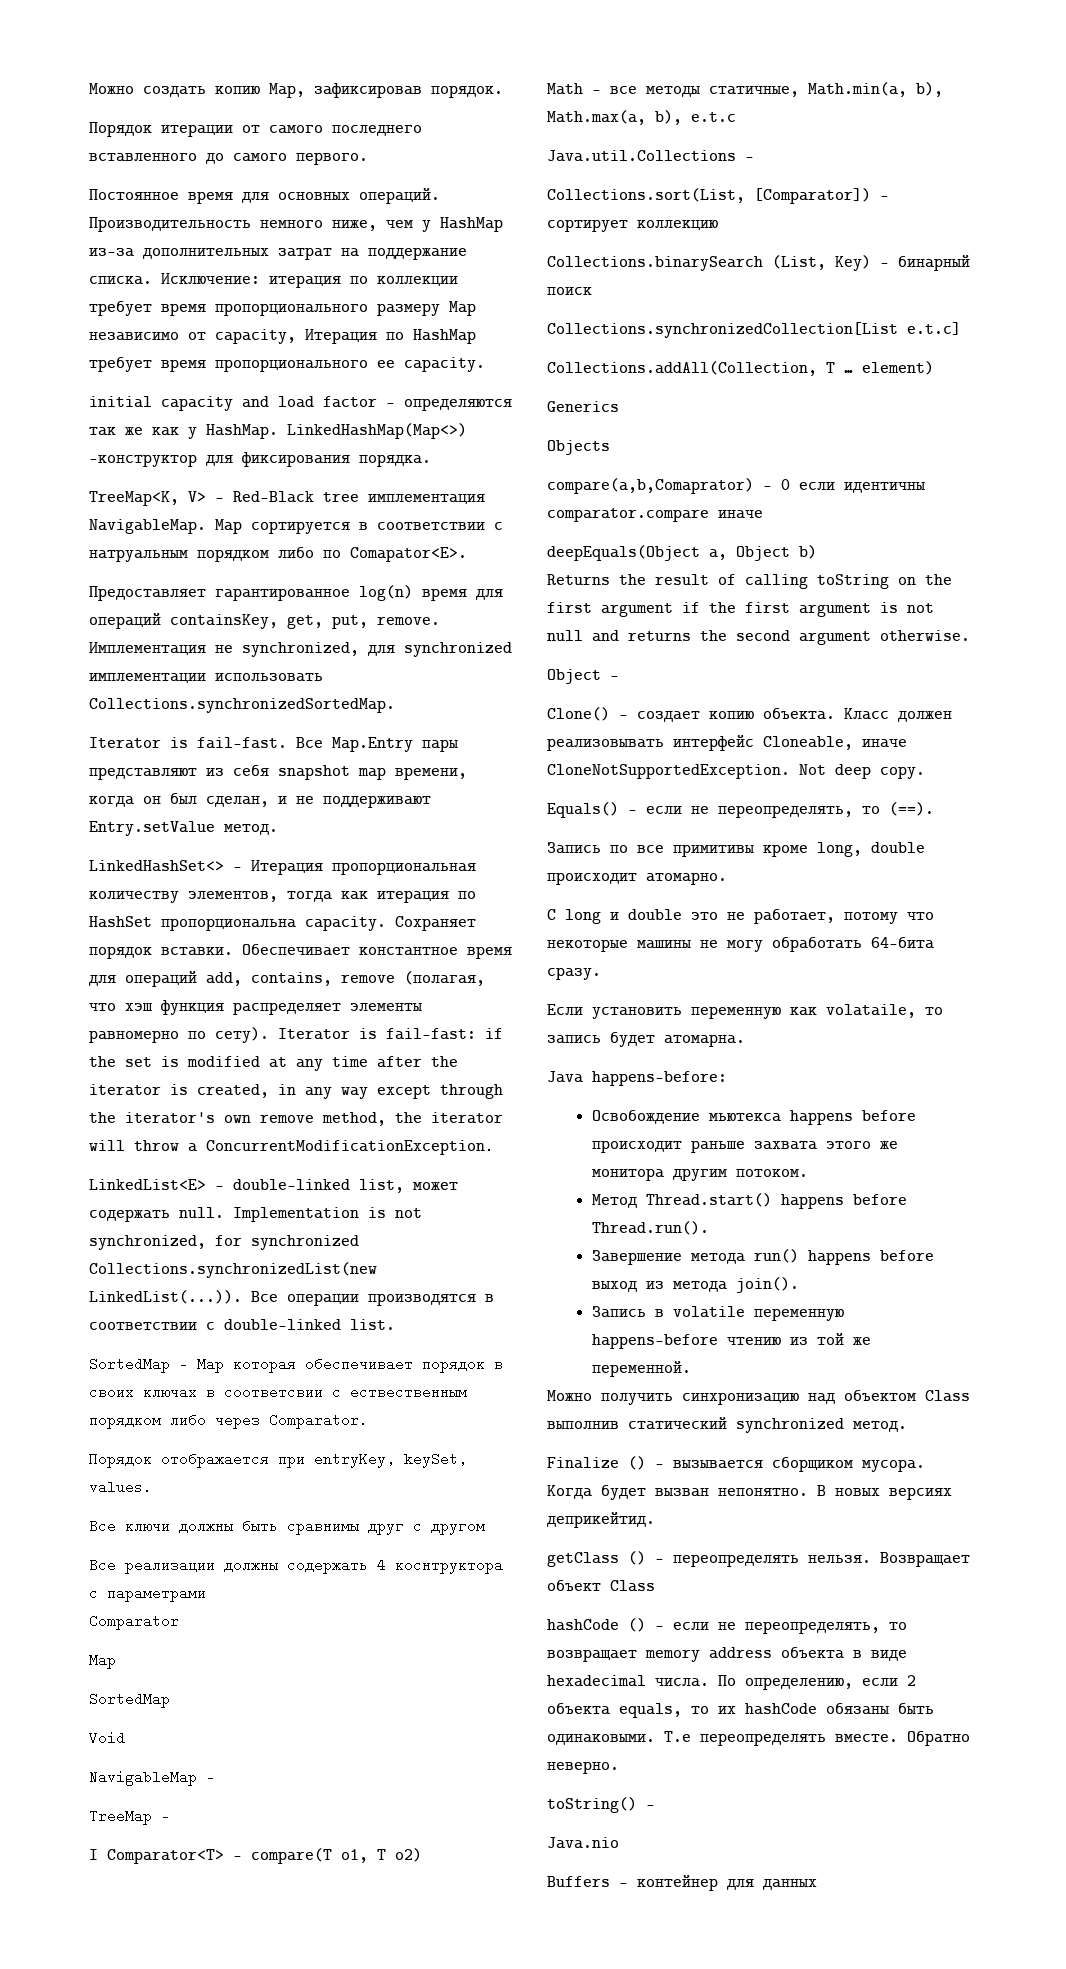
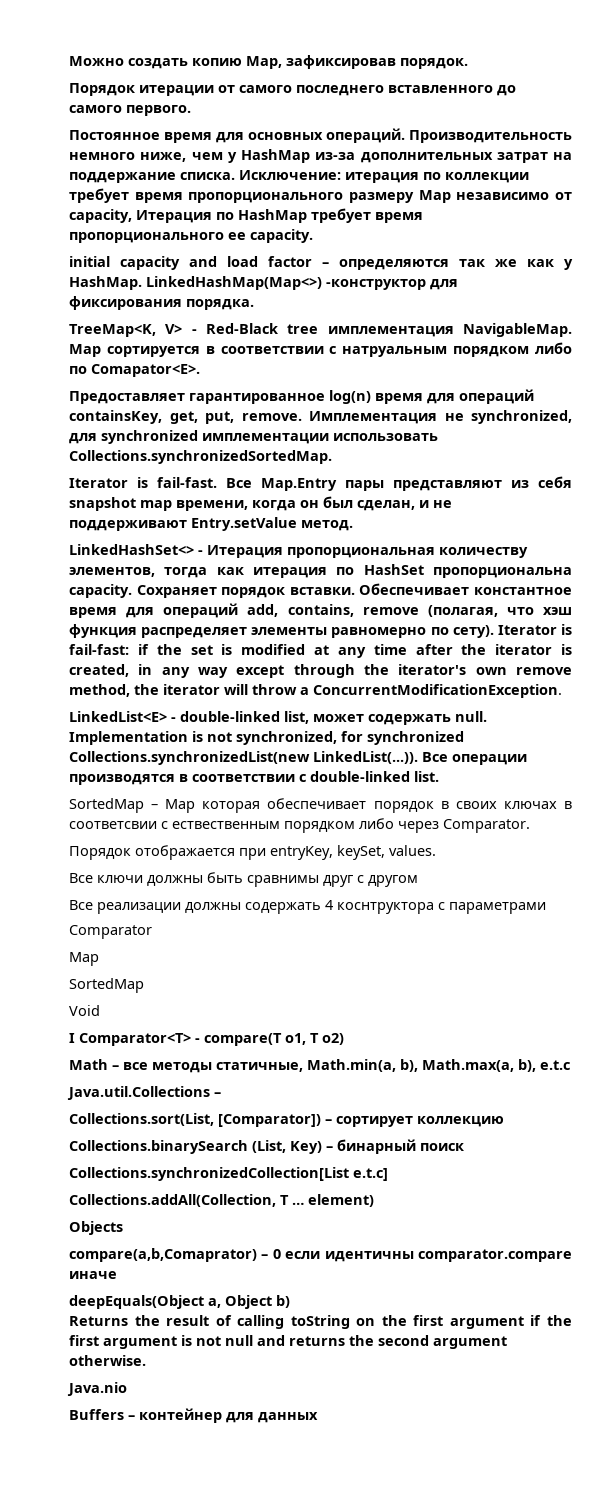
- NavigableMap -
- TreeMap –
- Generics
- Object -
- Clone() – создает копию объекта. Класс должен реализовывать интерфейс Cloneable, иначе CloneNotSupportedException. Not deep copy.
- Equals() – если не переопределять, то (==).
- Запись по все примитивы кроме long, double происходит атомарно.
- С long и double это не работает, потому что некоторые машины не могу обработать 64-бита сразу.
- Если установить переменную как volataile, то запись будет атомарна.
- Java happens-before:
- Освобождение мьютекса happens before происходит раньше захвата этого же монитора другим потоком.
- Метод Thread.start() happens before Thread.run().
- Завершение метода run() happens before выход из метода join().
- Запись в volatile переменную happens-before чтению из той же переменной.
- Можно получить синхронизацию над объектом Class выполнив статический synchronized метод.
- Finalize () – вызывается сборщиком мусора. Когда будет вызван непонятно. В новых версиях деприкейтид.
- getClass () – переопределять нельзя. Возвращает объект Class
- hashCode () – если не переопределять, то возвращает memory address объекта в виде hexadecimal числа. По определению, если 2 объекта equals, то их hashCode обязаны быть одинаковыми. Т.е переопределять вместе. Обратно неверно.
- toString() -

